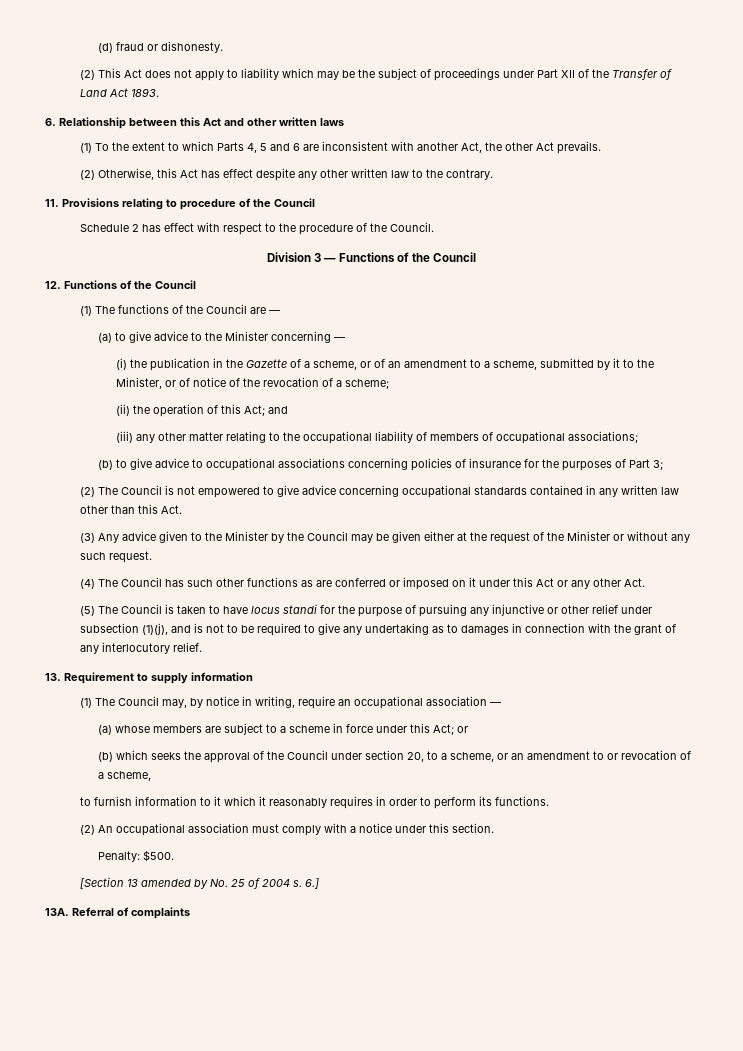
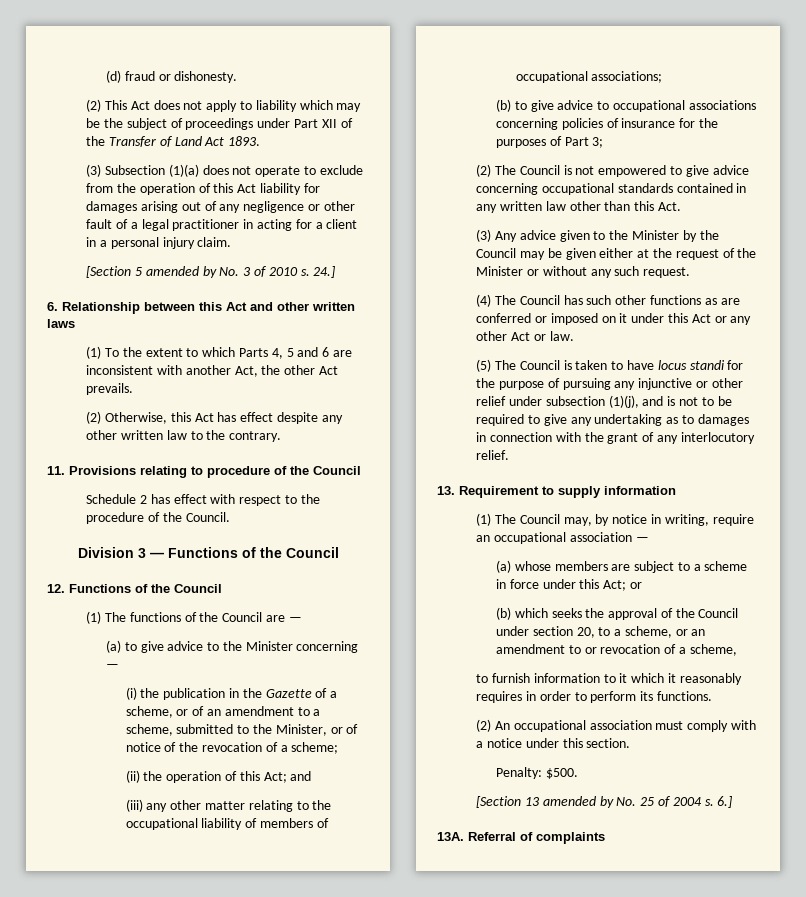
+ (3) Subsection (1)(a) does not operate to exclude from the operation of this Act liability for damages arising out of any negligence or other fault of a legal practitioner in acting for a client in a personal injury claim.
+ [Section 5 amended by No. 3 of 2010 s. 24.]
- (i) the publication in the Gazette of a scheme, or of an amendment to a scheme, submitted by it to the Minister, or of notice of the revocation of a scheme;
+ (i) the publication in the Gazette of a scheme, or of an amendment to a scheme, submitted to the Minister, or of notice of the revocation of a scheme;
- (4) The Council has such other functions as are conferred or imposed on it under this Act or any other Act.
+ (4) The Council has such other functions as are conferred or imposed on it under this Act or any other Act or law.

